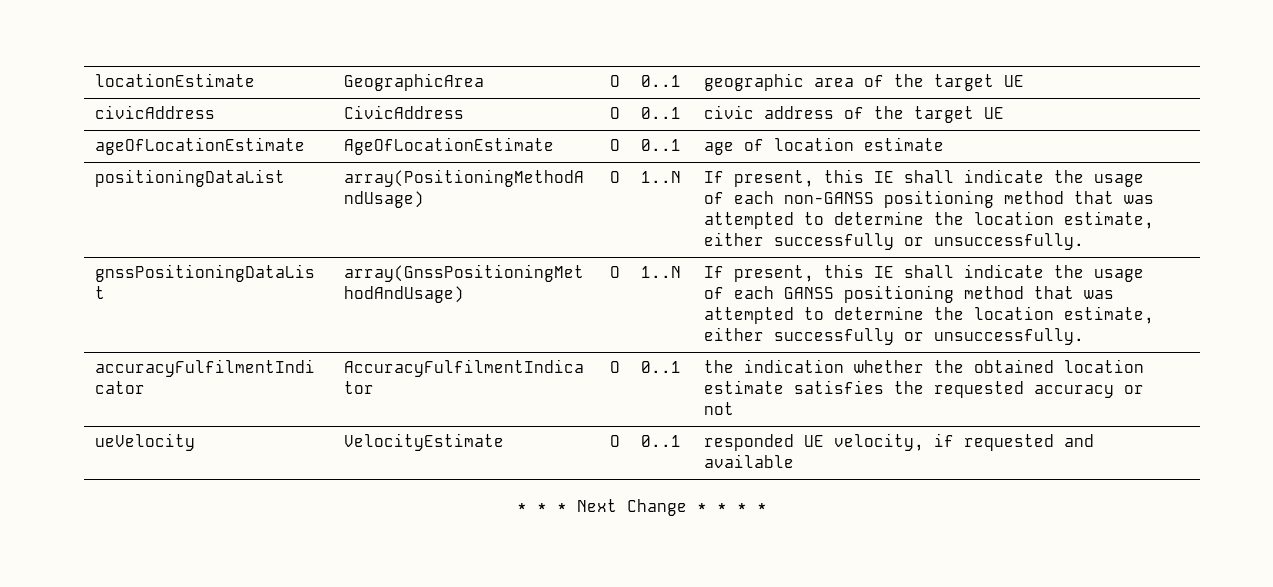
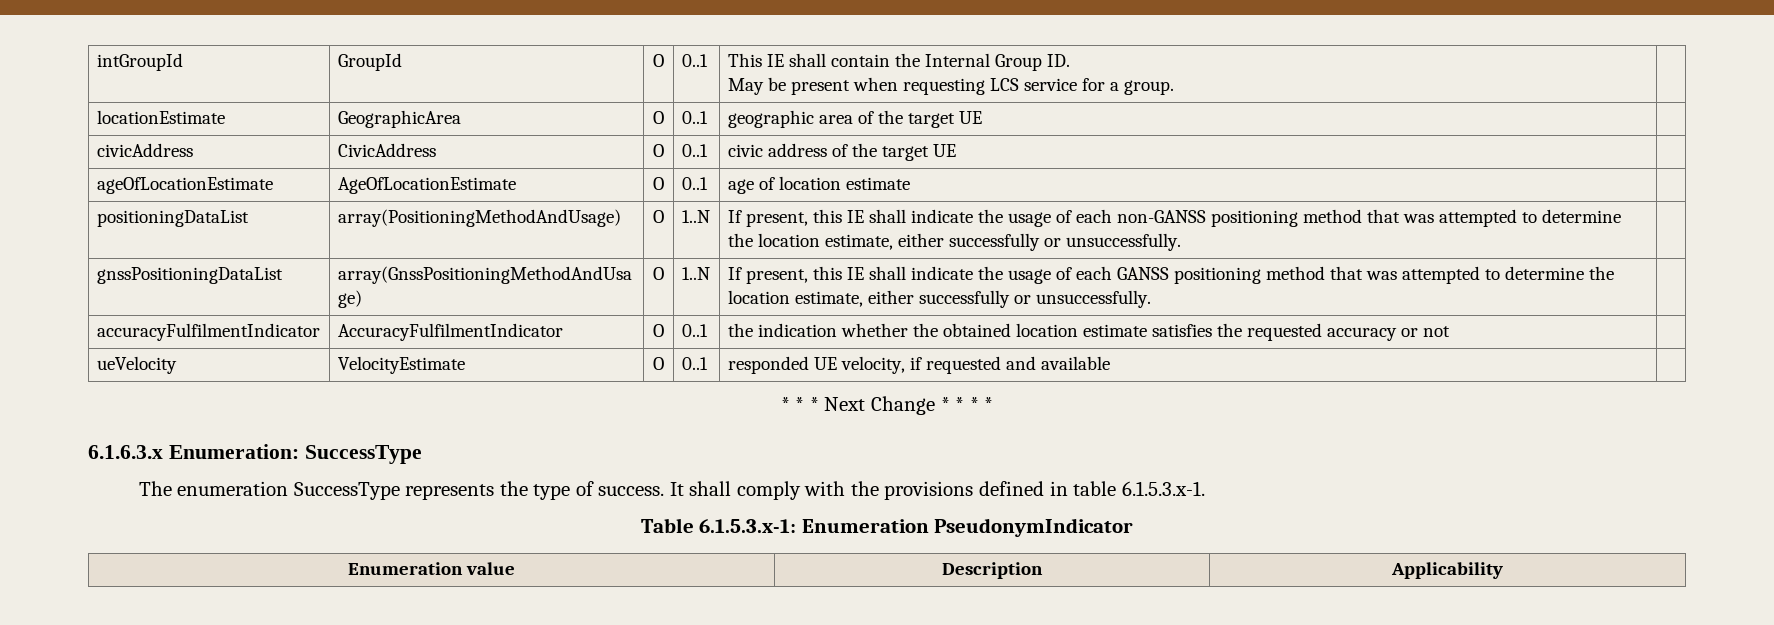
+ intGroupId | GroupId | O | 0..1 | This IE shall contain the Internal Group ID.
+ May be present when requesting LCS service for a group. |
+ 6.1.6.3.x Enumeration: SuccessType
+ The enumeration SuccessType represents the type of success. It shall comply with the provisions defined in table 6.1.5.3.x-1.
+ Table 6.1.5.3.x-1: Enumeration PseudonymIndicator
+ Enumeration value | Description | Applicability

